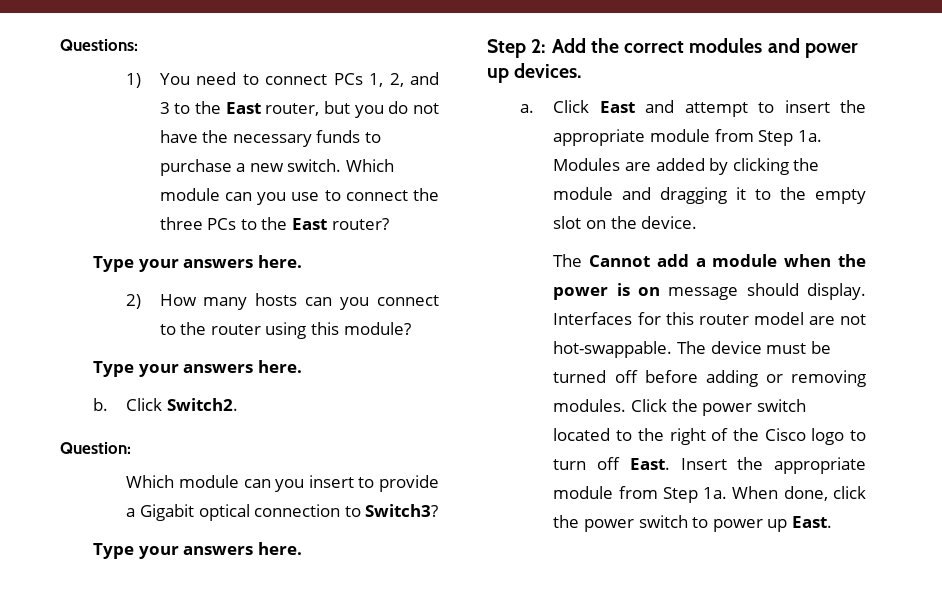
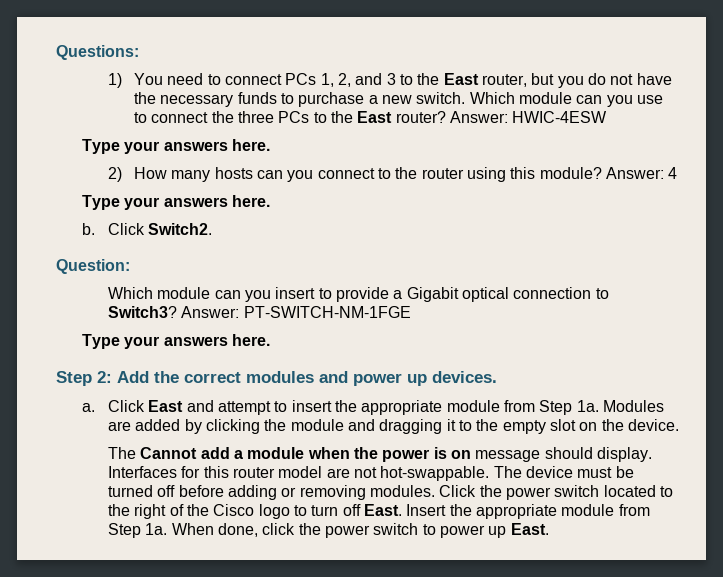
+ Answer: HWIC-4ESW
+ Answer: 4
+ Answer: PT-SWITCH-NM-1FGE

